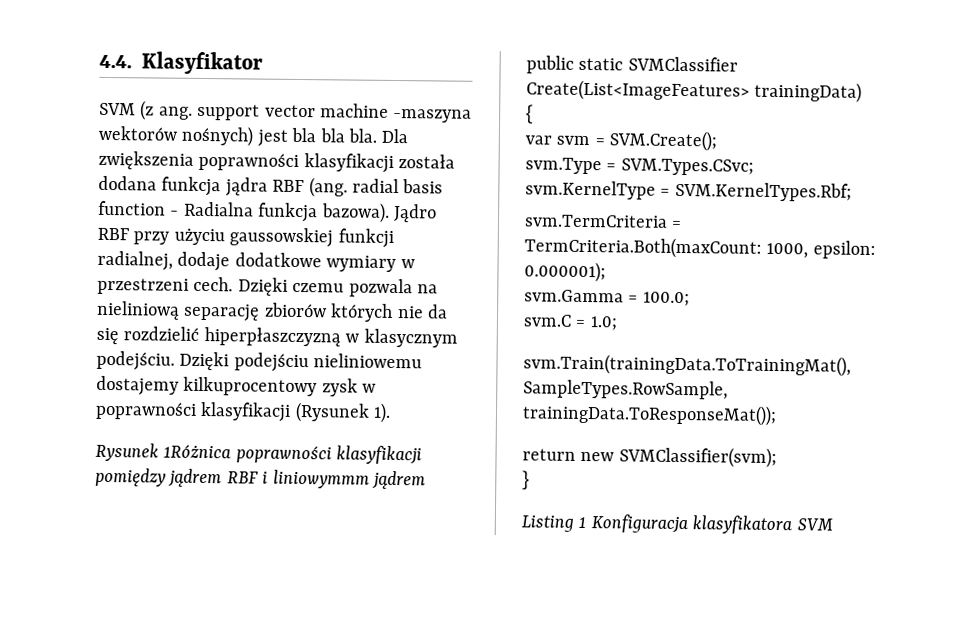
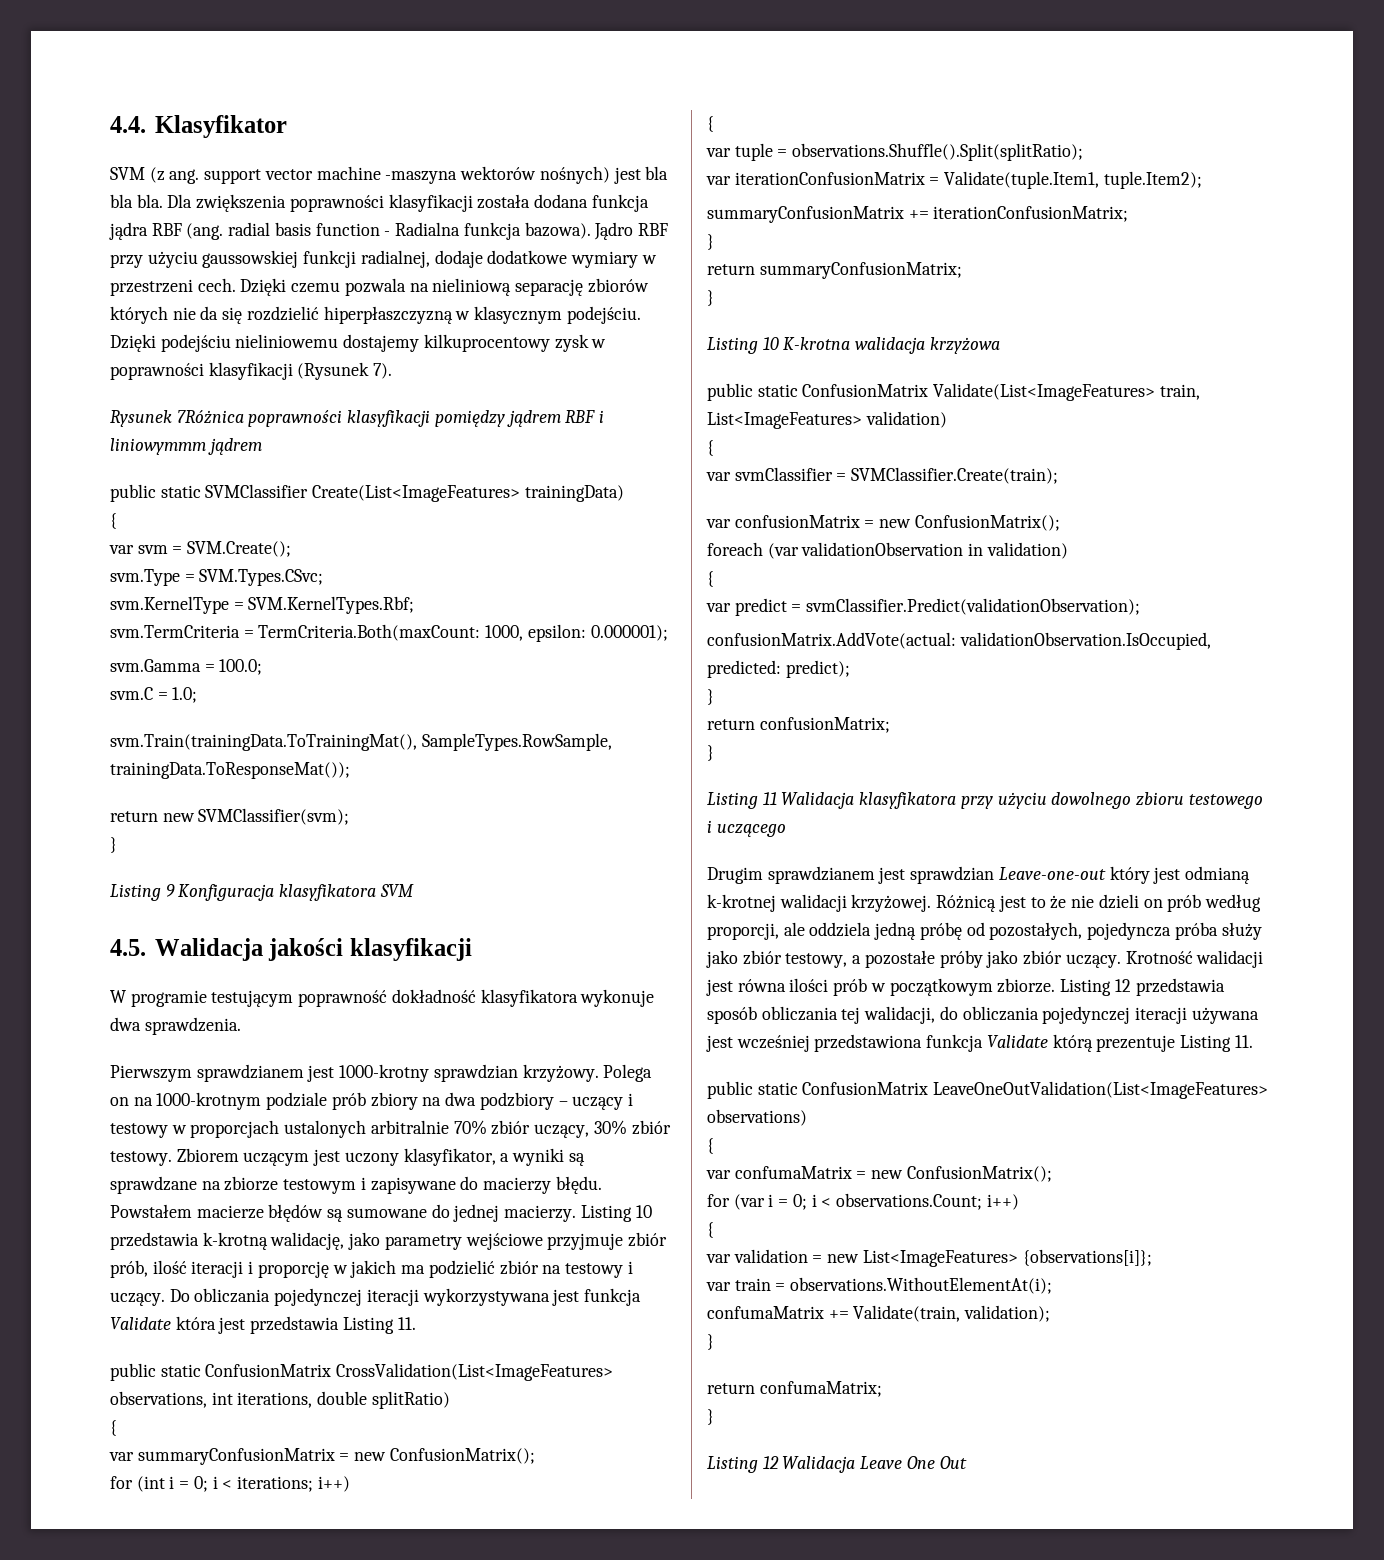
- Dzięki podejściu nieliniowemu dostajemy kilkuprocentowy zysk w poprawności klasyfikacji (Rysunek 1).
+ Dzięki podejściu nieliniowemu dostajemy kilkuprocentowy zysk w poprawności klasyfikacji (Rysunek 7).
- Rysunek 1Różnica poprawności klasyfikacji pomiędzy jądrem RBF i liniowymmm jądrem
+ Rysunek 7Różnica poprawności klasyfikacji pomiędzy jądrem RBF i liniowymmm jądrem
- Listing 1 Konfiguracja klasyfikatora SVM
+ Listing 9 Konfiguracja klasyfikatora SVM
+ 4.5. Walidacja jakości klasyfikacji
+ W programie testującym poprawność dokładność klasyfikatora wykonuje dwa sprawdzenia.
+ Pierwszym sprawdzianem jest 1000-krotny sprawdzian krzyżowy. Polega on na 1000-krotnym podziale prób zbiory na dwa podzbiory – uczący i testowy w proporcjach ustalonych arbitralnie 70% zbiór uczący, 30% zbiór testowy. Zbiorem uczącym jest uczony klasyfikator, a wyniki są sprawdzane na zbiorze testowym i zapisywane do macierzy błędu. Powstałem macierze błędów są sumowane do jednej macierzy. Listing 10 przedstawia k-krotną walidację, jako parametry wejściowe przyjmuje zbiór prób, ilość iteracji i proporcję w jakich ma podzielić zbiór na testowy i uczący. Do obliczania pojedynczej iteracji wykorzystywana jest funkcja Validate która jest przedstawia Listing 11.
+ public static ConfusionMatrix CrossValidation(List<ImageFeatures> observations, int iterations, double splitRatio)
+ {
+ var summaryConfusionMatrix = new ConfusionMatrix();
+ for (int i = 0; i < iterations; i++)
+ {
+ var tuple = observations.Shuffle().Split(splitRatio);
+ var iterationConfusionMatrix = Validate(tuple.Item1, tuple.Item2);
+ summaryConfusionMatrix += iterationConfusionMatrix;
+ }
+ return summaryConfusionMatrix;
+ }
+ Listing 10 K-krotna walidacja krzyżowa
+ public static ConfusionMatrix Validate(List<ImageFeatures> train, List<ImageFeatures> validation)
+ {
+ var svmClassifier = SVMClassifier.Create(train);
+ var confusionMatrix = new ConfusionMatrix();
+ foreach (var validationObservation in validation)
+ {
+ var predict = svmClassifier.Predict(validationObservation);
+ confusionMatrix.AddVote(actual: validationObservation.IsOccupied, predicted: predict);
+ }
+ return confusionMatrix;
+ }
+ Listing 11 Walidacja klasyfikatora przy użyciu dowolnego zbioru testowego i uczącego
+ Drugim sprawdzianem jest sprawdzian Leave-one-out który jest odmianą k-krotnej walidacji krzyżowej. Różnicą jest to że nie dzieli on prób według proporcji, ale oddziela jedną próbę od pozostałych, pojedyncza próba służy jako zbiór testowy, a pozostałe próby jako zbiór uczący. Krotność walidacji jest równa ilości prób w początkowym zbiorze. Listing 12 przedstawia sposób obliczania tej walidacji, do obliczania pojedynczej iteracji używana jest wcześniej przedstawiona funkcja Validate którą prezentuje Listing 11.
+ public static ConfusionMatrix LeaveOneOutValidation(List<ImageFeatures> observations)
+ {
+ var confumaMatrix = new ConfusionMatrix();
+ for (var i = 0; i < observations.Count; i++)
+ {
+ var validation = new List<ImageFeatures> {observations[i]};
+ var train = observations.WithoutElementAt(i);
+ confumaMatrix += Validate(train, validation);
+ }
+ return confumaMatrix;
+ }
+ Listing 12 Walidacja Leave One Out

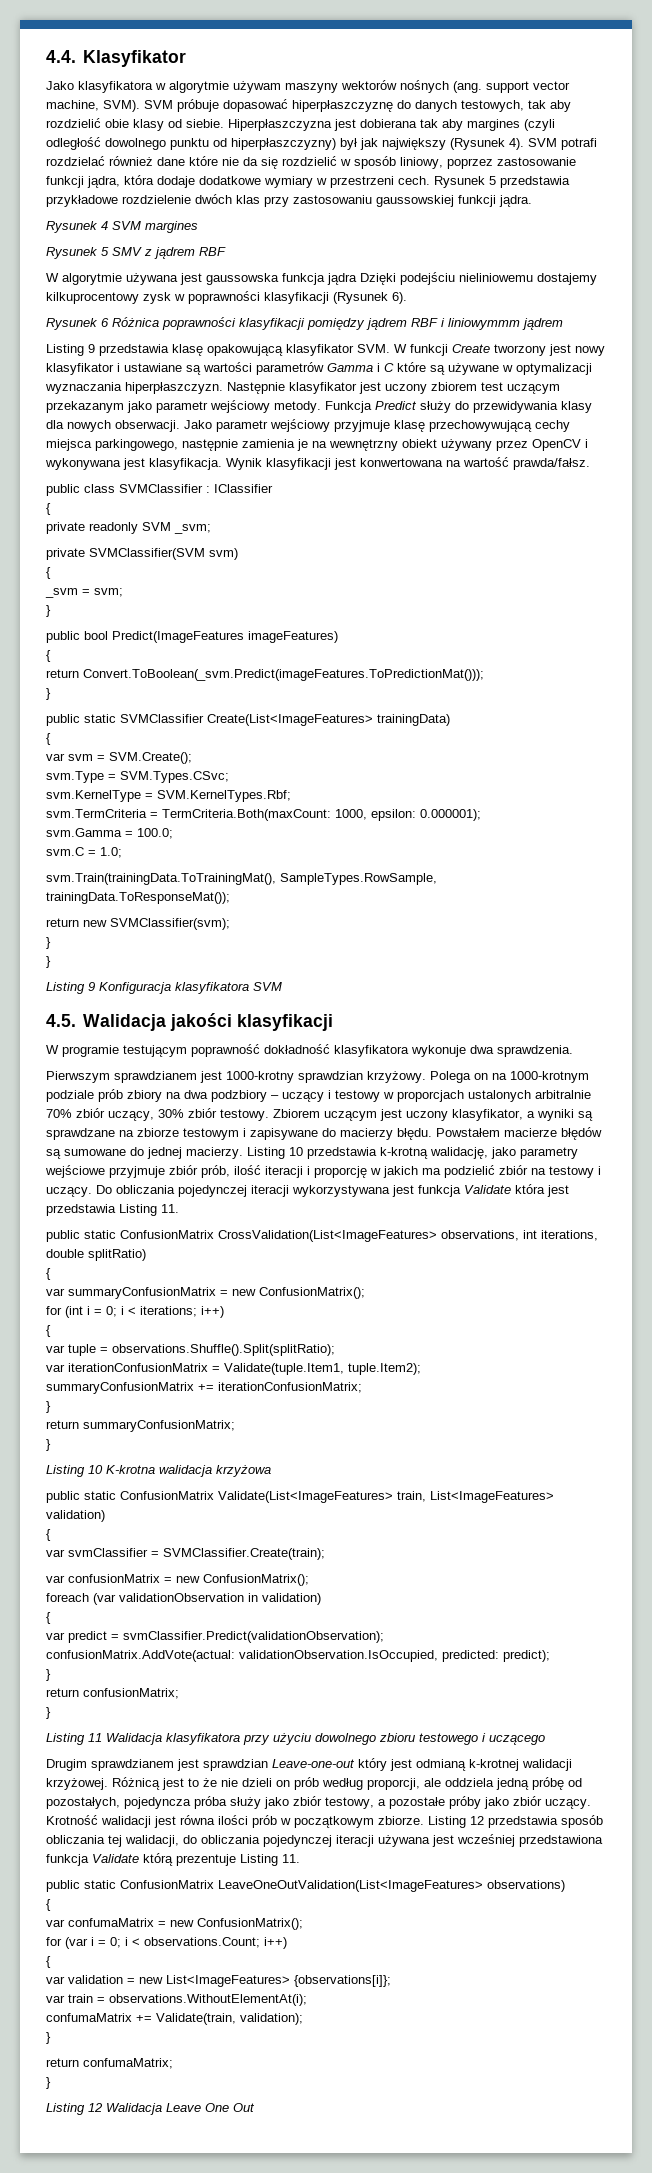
- SVM (z ang. support vector machine -maszyna wektorów nośnych) jest bla bla bla. Dla zwiększenia poprawności klasyfikacji została dodana funkcja jądra RBF (ang. radial basis function - Radialna funkcja bazowa). Jądro RBF przy użyciu gaussowskiej funkcji radialnej, dodaje dodatkowe wymiary w przestrzeni cech.
+ Jako klasyfikatora w algorytmie używam maszyny wektorów nośnych (ang. support vector machine, SVM). SVM próbuje dopasować hiperpłaszczyznę do danych testowych, tak aby rozdzielić obie klasy od siebie. Hiperpłaszczyzna jest dobierana tak aby margines (czyli odległość dowolnego punktu od hiperpłaszczyzny) był jak największy (Rysunek 4). SVM potrafi rozdzielać również dane które nie da się rozdzielić w sposób liniowy, poprzez zastosowanie funkcji jądra, która dodaje dodatkowe wymiary w przestrzeni cech.
- Dzięki czemu pozwala na nieliniową separację zbiorów których nie da się rozdzielić hiperpłaszczyzną w klasycznym podejściu. Dzięki podejściu nieliniowemu dostajemy kilkuprocentowy zysk w poprawności klasyfikacji (Rysunek 7).
- Rysunek 7Różnica poprawności klasyfikacji pomiędzy jądrem RBF i liniowymmm jądrem
+ Rysunek 5 przedstawia przykładowe rozdzielenie dwóch klas przy zastosowaniu gaussowskiej funkcji jądra.
+ Rysunek 4 SVM margines
+ Rysunek 5 SMV z jądrem RBF
+ W algorytmie używana jest gaussowska funkcja jądra Dzięki podejściu nieliniowemu dostajemy kilkuprocentowy zysk w poprawności klasyfikacji (Rysunek 6).
+ Rysunek 6 Różnica poprawności klasyfikacji pomiędzy jądrem RBF i liniowymmm jądrem
+ Listing 9 przedstawia klasę opakowującą klasyfikator SVM. W funkcji Create tworzony jest nowy klasyfikator i ustawiane są wartości parametrów Gamma i C które są używane w optymalizacji wyznaczania hiperpłaszczyzn. Następnie klasyfikator jest uczony zbiorem test uczącym przekazanym jako parametr wejściowy metody. Funkcja Predict służy do przewidywania klasy dla nowych obserwacji. Jako parametr wejściowy przyjmuje klasę przechowywującą cechy miejsca parkingowego, następnie zamienia je na wewnętrzny obiekt używany przez OpenCV i wykonywana jest klasyfikacja. Wynik klasyfikacji jest konwertowana na wartość prawda/fałsz.
+ public class SVMClassifier : IClassifier
+ {
+ private readonly SVM _svm;
+ private SVMClassifier(SVM svm)
+ {
+ _svm = svm;
+ }
+ public bool Predict(ImageFeatures imageFeatures)
+ {
+ return Convert.ToBoolean(_svm.Predict(imageFeatures.ToPredictionMat()));
+ }
  return new SVMClassifier(svm);
+ }

